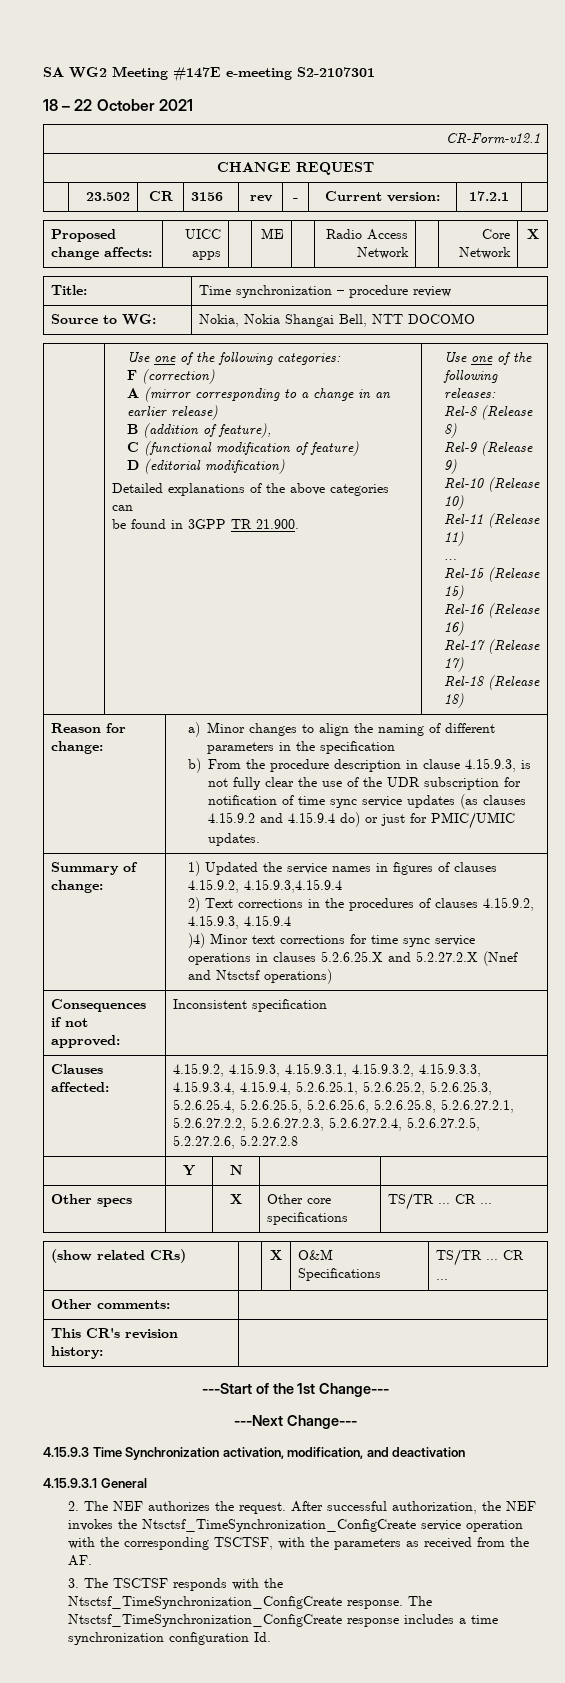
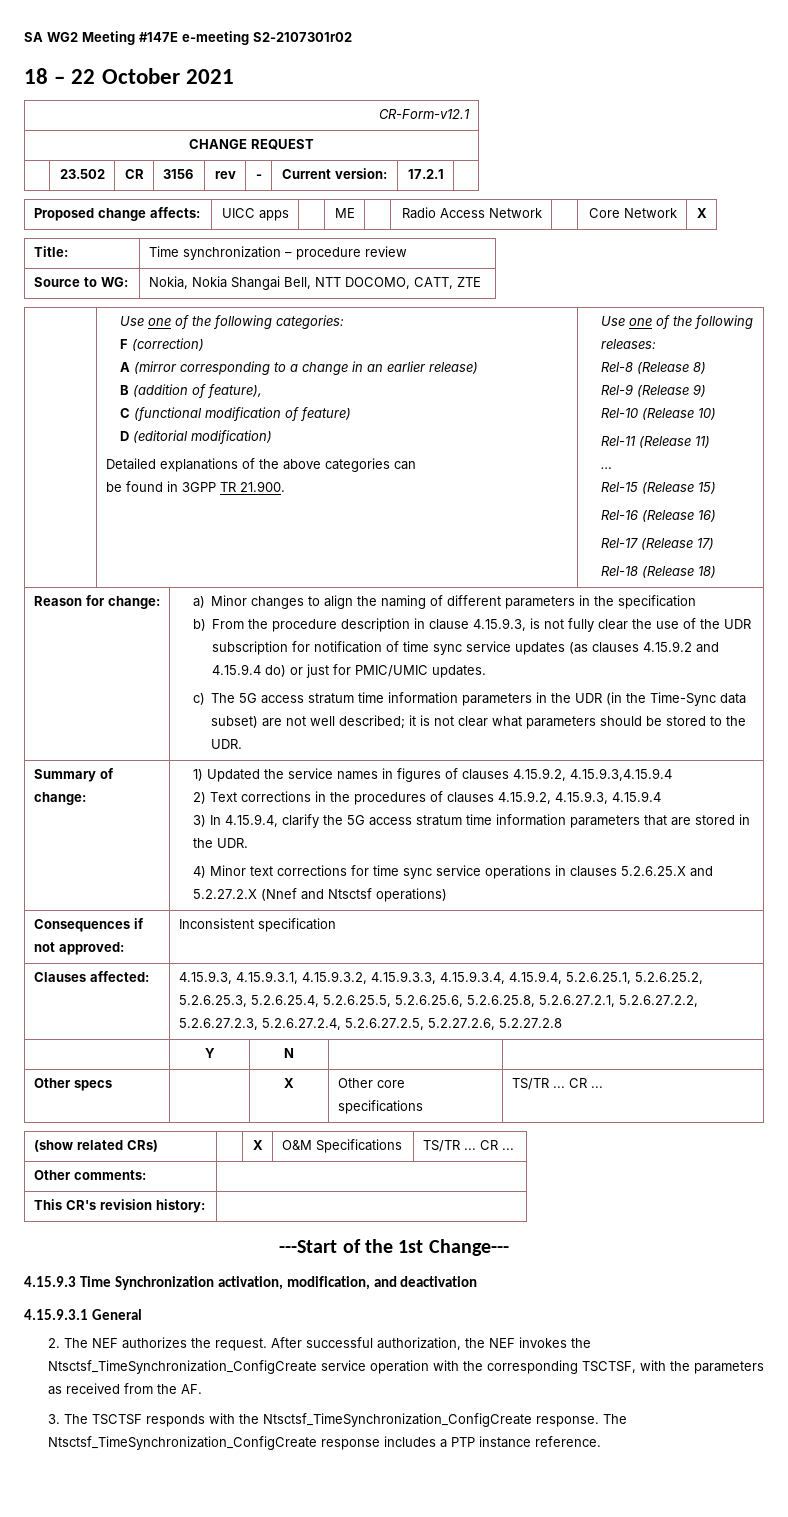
- SA WG2 Meeting #147E e-meeting S2-2107301
+ SA WG2 Meeting #147E e-meeting S2-2107301r02
- Source to WG: | Nokia, Nokia Shangai Bell, NTT DOCOMO
+ Source to WG: | Nokia, Nokia Shangai Bell, NTT DOCOMO, CATT, ZTE
+ c) The 5G access stratum time information parameters in the UDR (in the Time-Sync data subset) are not well described; it is not clear what parameters should be stored to the UDR.
- )4) Minor text corrections for time sync service operations in clauses 5.2.6.25.X and 5.2.27.2.X (Nnef and Ntsctsf operations)
+ 3) In 4.15.9.4, clarify the 5G access stratum time information parameters that are stored in the UDR.
+ 4) Minor text corrections for time sync service operations in clauses 5.2.6.25.X and 5.2.27.2.X (Nnef and Ntsctsf operations)
- Clauses affected: | 4.15.9.2, 4.15.9.3, 4.15.9.3.1, 4.15.9.3.2, 4.15.9.3.3, 4.15.9.3.4, 4.15.9.4, 5.2.6.25.1, 5.2.6.25.2, 5.2.6.25.3, 5.2.6.25.4, 5.2.6.25.5, 5.2.6.25.6, 5.2.6.25.8, 5.2.6.27.2.1, 5.2.6.27.2.2, 5.2.6.27.2.3, 5.2.6.27.2.4, 5.2.6.27.2.5, 5.2.27.2.6, 5.2.27.2.8
+ Clauses affected: | 4.15.9.3, 4.15.9.3.1, 4.15.9.3.2, 4.15.9.3.3, 4.15.9.3.4, 4.15.9.4, 5.2.6.25.1, 5.2.6.25.2, 5.2.6.25.3, 5.2.6.25.4, 5.2.6.25.5, 5.2.6.25.6, 5.2.6.25.8, 5.2.6.27.2.1, 5.2.6.27.2.2, 5.2.6.27.2.3, 5.2.6.27.2.4, 5.2.6.27.2.5, 5.2.27.2.6, 5.2.27.2.8
- ---Next Change---
- The Ntsctsf_TimeSynchronization_ConfigCreate response includes a time synchronization configuration Id.
+ The Ntsctsf_TimeSynchronization_ConfigCreate response includes a PTP instance reference.

